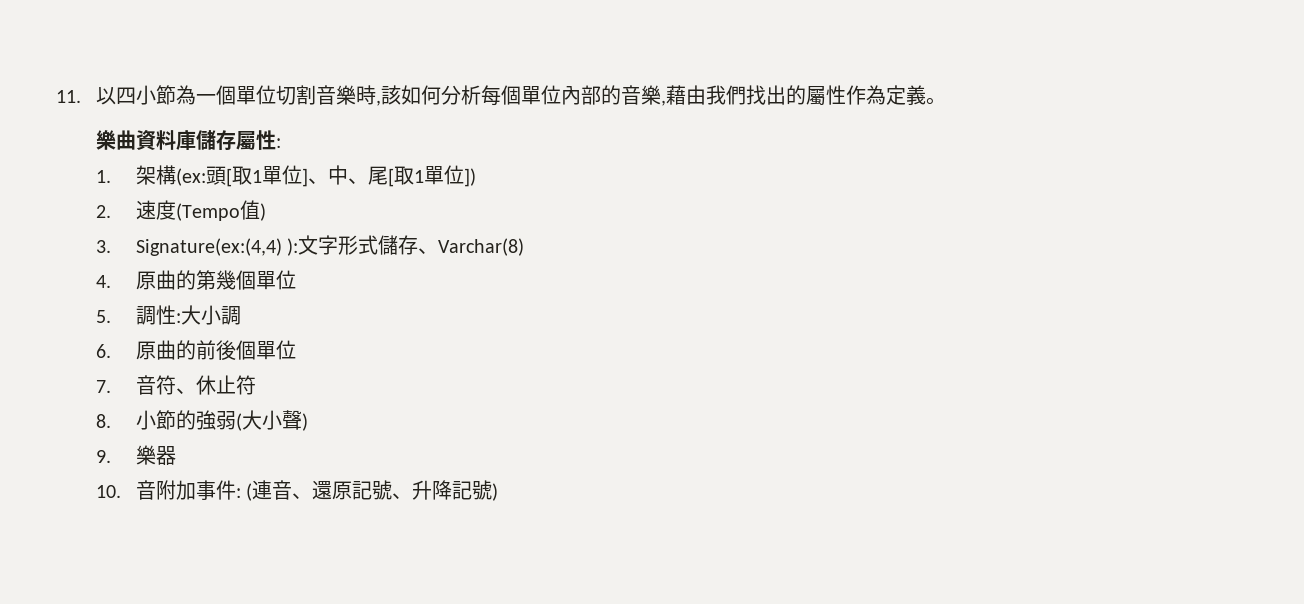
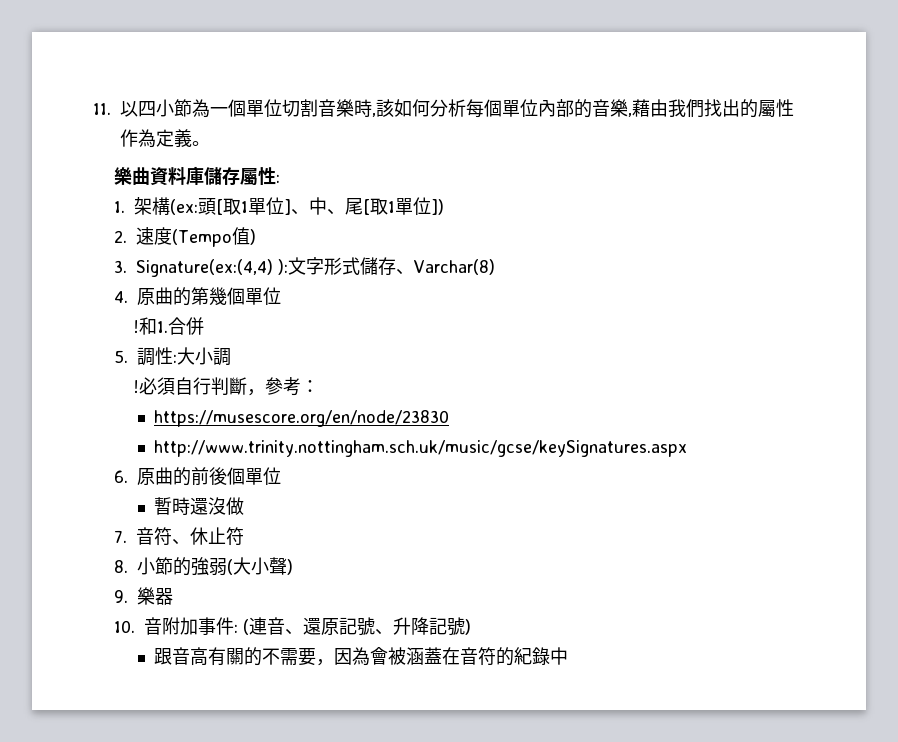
+ !和1.合併
+ !必須自行判斷，參考：
+ https://musescore.org/en/node/23830
+ http://www.trinity.nottingham.sch.uk/music/gcse/keySignatures.aspx
+ 暫時還沒做
+ 跟音高有關的不需要，因為會被涵蓋在音符的紀錄中

